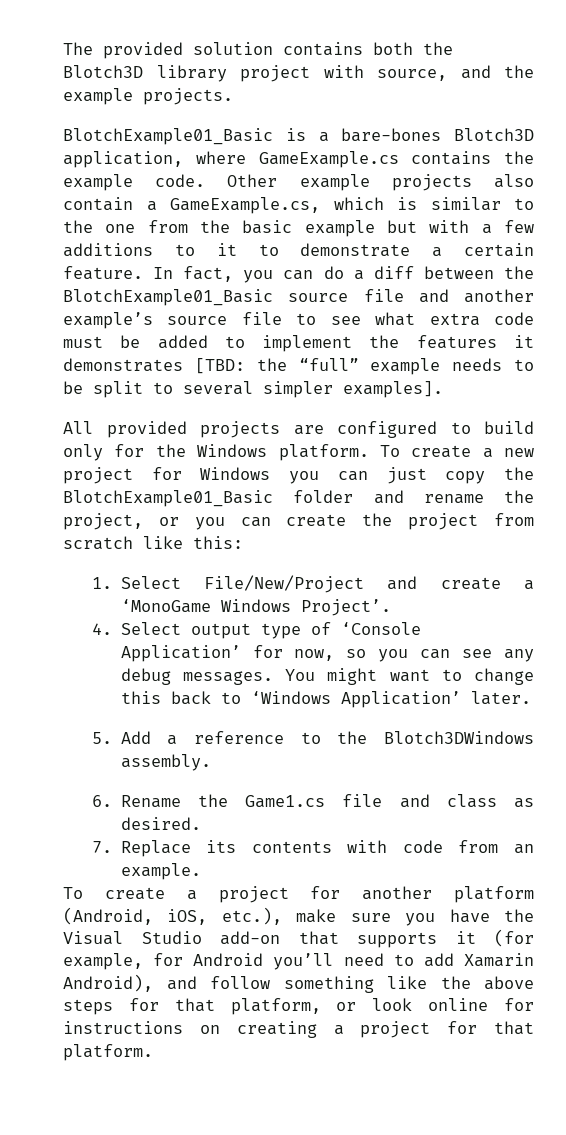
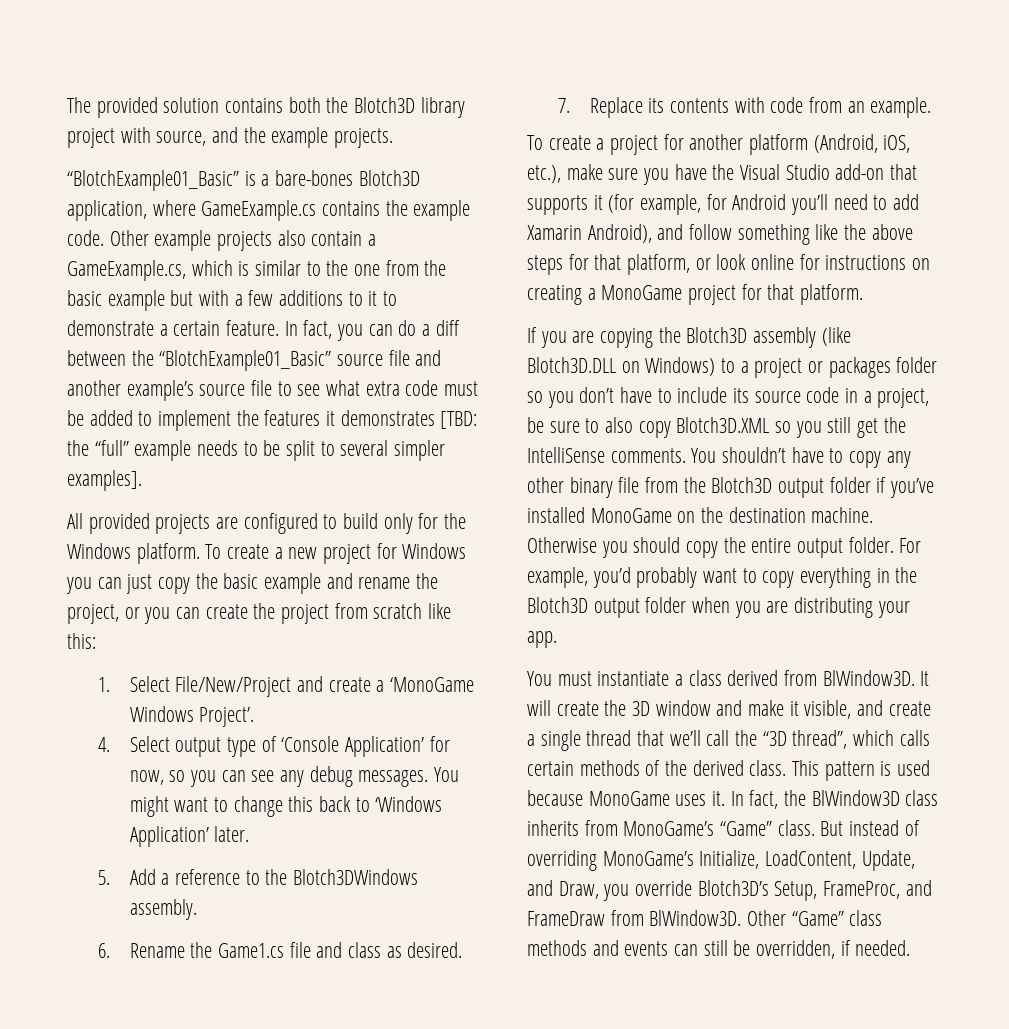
- BlotchExample01_Basic is a bare-bones Blotch3D application, where GameExample.cs contains the example code.
+ “BlotchExample01_Basic” is a bare-bones Blotch3D application, where GameExample.cs contains the example code.
- In fact, you can do a diff between the BlotchExample01_Basic source file and another example’s source file to see what extra code must be added to implement the features it demonstrates [TBD: the “full” example needs to be split to several simpler examples].
+ In fact, you can do a diff between the “BlotchExample01_Basic” source file and another example’s source file to see what extra code must be added to implement the features it demonstrates [TBD: the “full” example needs to be split to several simpler examples].
- To create a new project for Windows you can just copy the BlotchExample01_Basic folder and rename the project, or you can create the project from scratch like this:
+ To create a new project for Windows you can just copy the basic example and rename the project, or you can create the project from scratch like this:
- To create a project for another platform (Android, iOS, etc.), make sure you have the Visual Studio add-on that supports it (for example, for Android you’ll need to add Xamarin Android), and follow something like the above steps for that platform, or look online for instructions on creating a project for that platform.
+ To create a project for another platform (Android, iOS, etc.), make sure you have the Visual Studio add-on that supports it (for example, for Android you’ll need to add Xamarin Android), and follow something like the above steps for that platform, or look online for instructions on creating a MonoGame project for that platform.
+ If you are copying the Blotch3D assembly (like Blotch3D.DLL on Windows) to a project or packages folder so you don’t have to include its source code in a project, be sure to also copy Blotch3D.XML so you still get the IntelliSense comments. You shouldn’t have to copy any other binary file from the Blotch3D output folder if you’ve installed MonoGame on the destination machine. Otherwise you should copy the entire output folder. For example, you’d probably want to copy everything in the Blotch3D output folder when you are distributing your app.
+ You must instantiate a class derived from BlWindow3D. It will create the 3D window and make it visible, and create a single thread that we’ll call the “3D thread”, which calls certain methods of the derived class. This pattern is used because MonoGame uses it. In fact, the BlWindow3D class inherits from MonoGame’s “Game” class. But instead of overriding MonoGame’s Initialize, LoadContent, Update, and Draw, you override Blotch3D’s Setup, FrameProc, and FrameDraw from BlWindow3D. Other “Game” class methods and events can still be overridden, if needed.

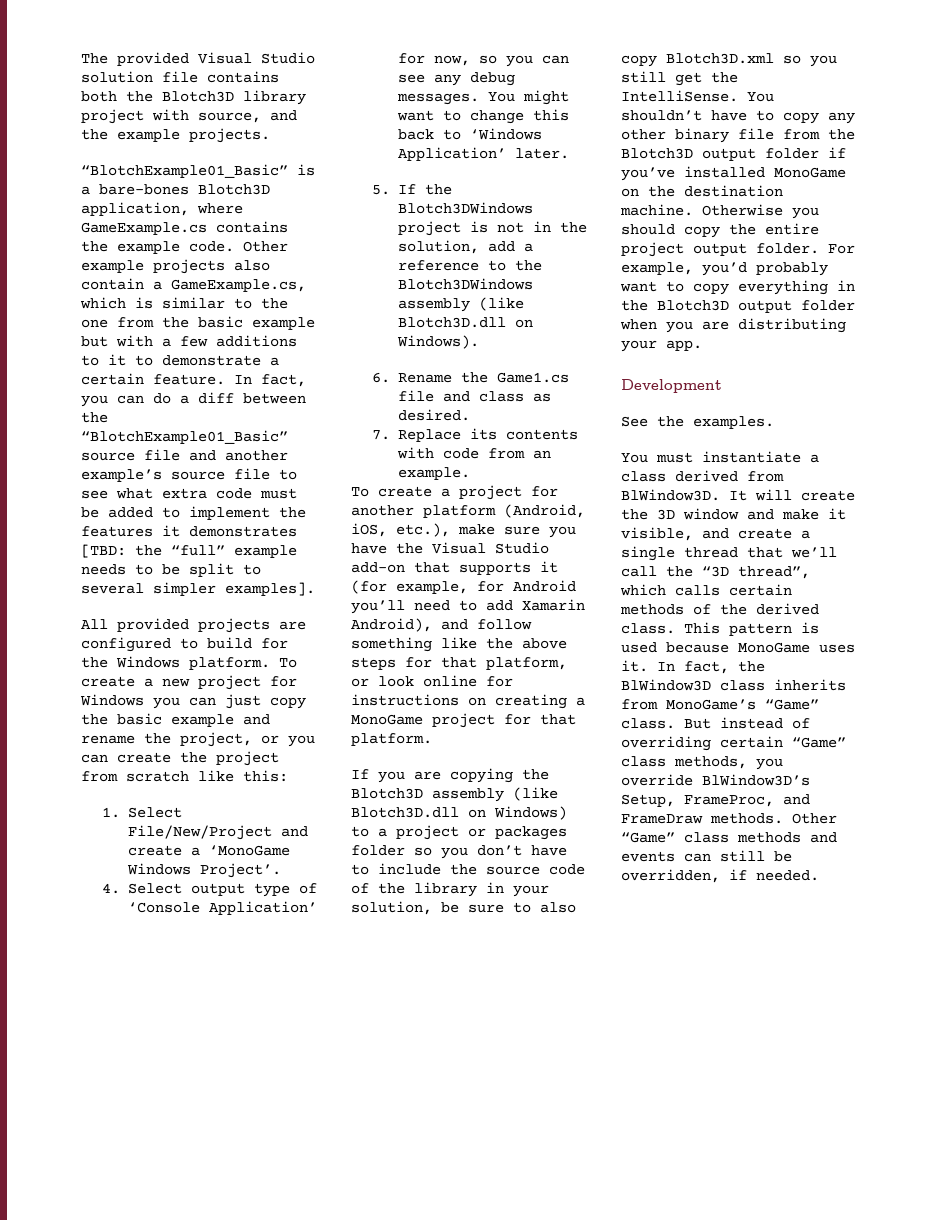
- The provided solution contains both the Blotch3D library project with source, and the example projects.
+ The provided Visual Studio solution file contains both the Blotch3D library project with source, and the example projects.
- All provided projects are configured to build only for the Windows platform.
+ All provided projects are configured to build for the Windows platform.
- 5. Add a reference to the Blotch3DWindows assembly.
+ 5. If the Blotch3DWindows project is not in the solution, add a reference to the Blotch3DWindows assembly (like Blotch3D.dll on Windows).
- If you are copying the Blotch3D assembly (like Blotch3D.DLL on Windows) to a project or packages folder so you don’t have to include its source code in a project, be sure to also copy Blotch3D.XML so you still get the IntelliSense comments.
+ If you are copying the Blotch3D assembly (like Blotch3D.dll on Windows) to a project or packages folder so you don’t have to include the source code of the library in your solution, be sure to also copy Blotch3D.xml so you still get the IntelliSense.
- Otherwise you should copy the entire output folder.
+ Otherwise you should copy the entire project output folder.
+ Development
+ See the examples.
- But instead of overriding MonoGame’s Initialize, LoadContent, Update, and Draw, you override Blotch3D’s Setup, FrameProc, and FrameDraw from BlWindow3D.
+ But instead of overriding certain “Game” class methods, you override BlWindow3D’s Setup, FrameProc, and FrameDraw methods.

